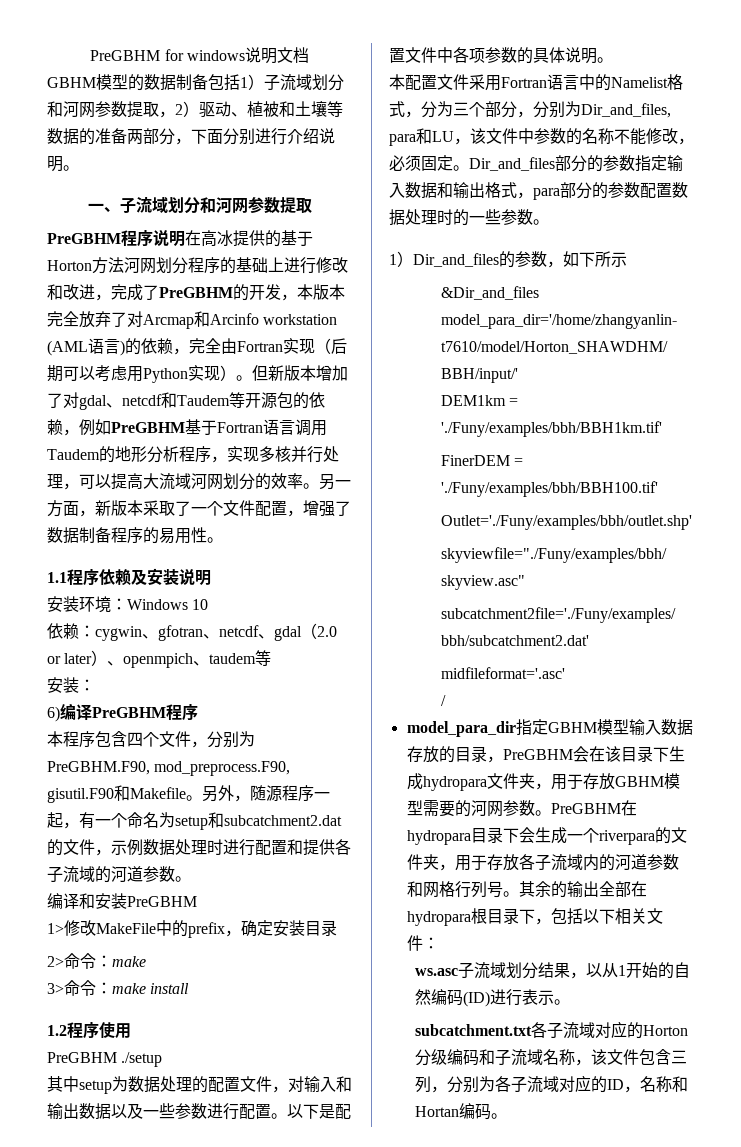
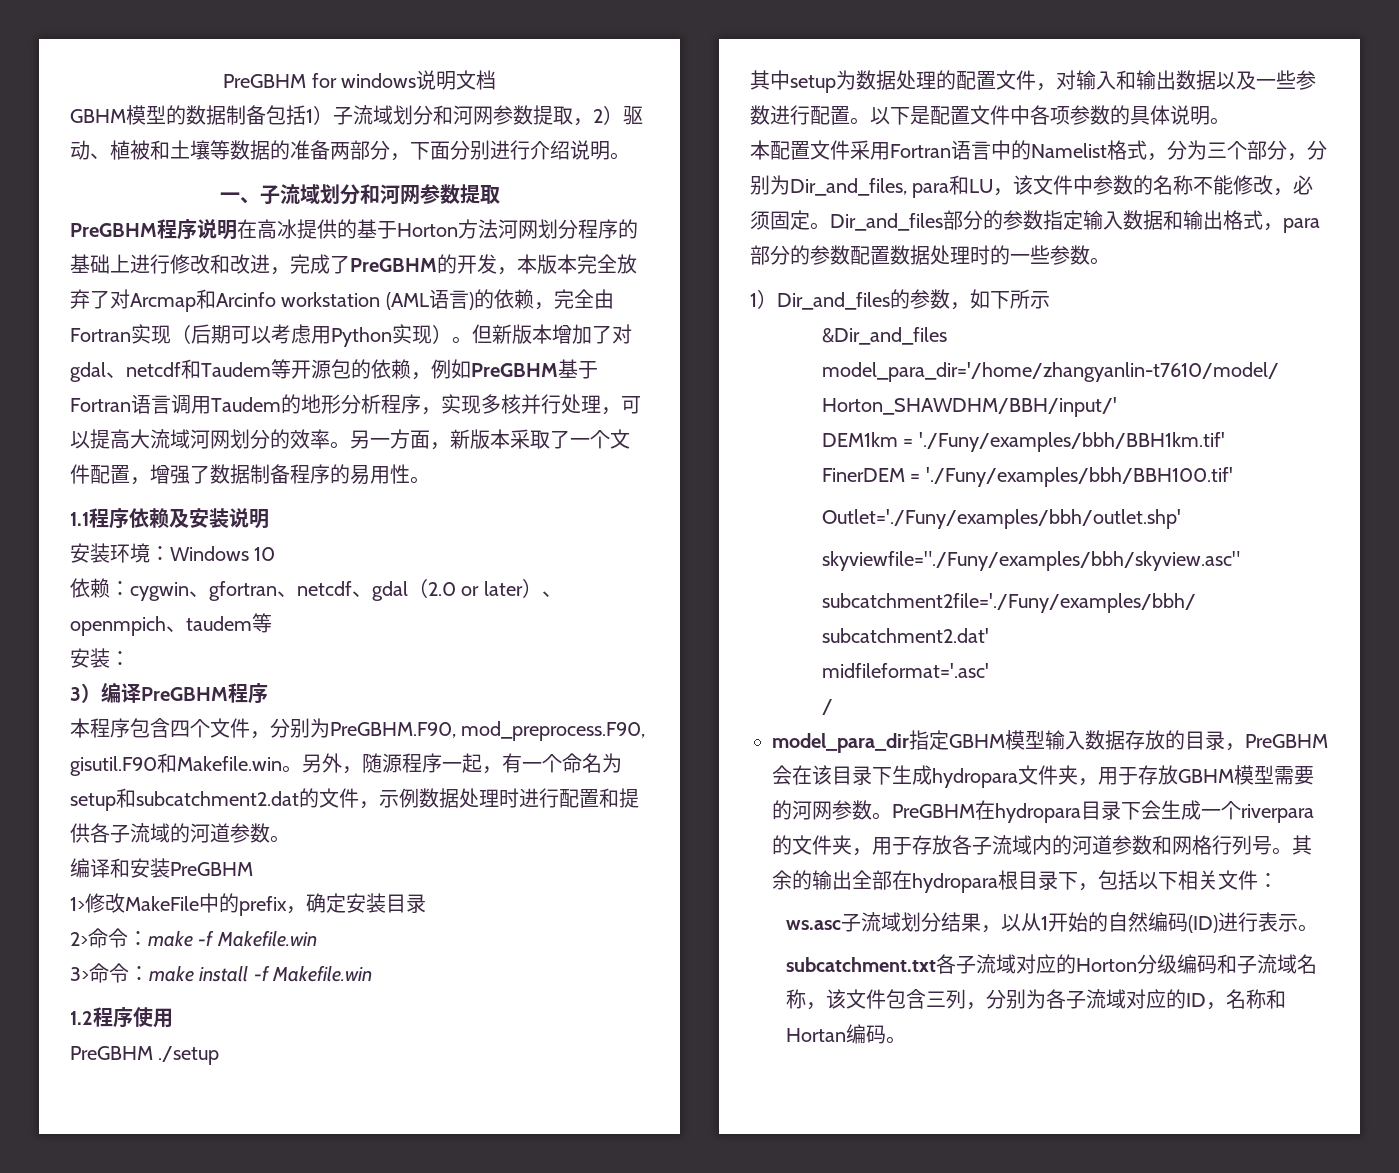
- 依赖：cygwin、gfotran、netcdf、gdal（2.0 or later）、openmpich、taudem等
+ 依赖：cygwin、gfortran、netcdf、gdal（2.0 or later）、openmpich、taudem等
- 6)编译PreGBHM程序
+ 3）编译PreGBHM程序
- 本程序包含四个文件，分别为PreGBHM.F90, mod_preprocess.F90, gisutil.F90和Makefile。
+ 本程序包含四个文件，分别为PreGBHM.F90, mod_preprocess.F90, gisutil.F90和Makefile.win。
- 2>命令：make
+ 2>命令：make -f Makefile.win
- 3>命令：make install
+ 3>命令：make install -f Makefile.win

